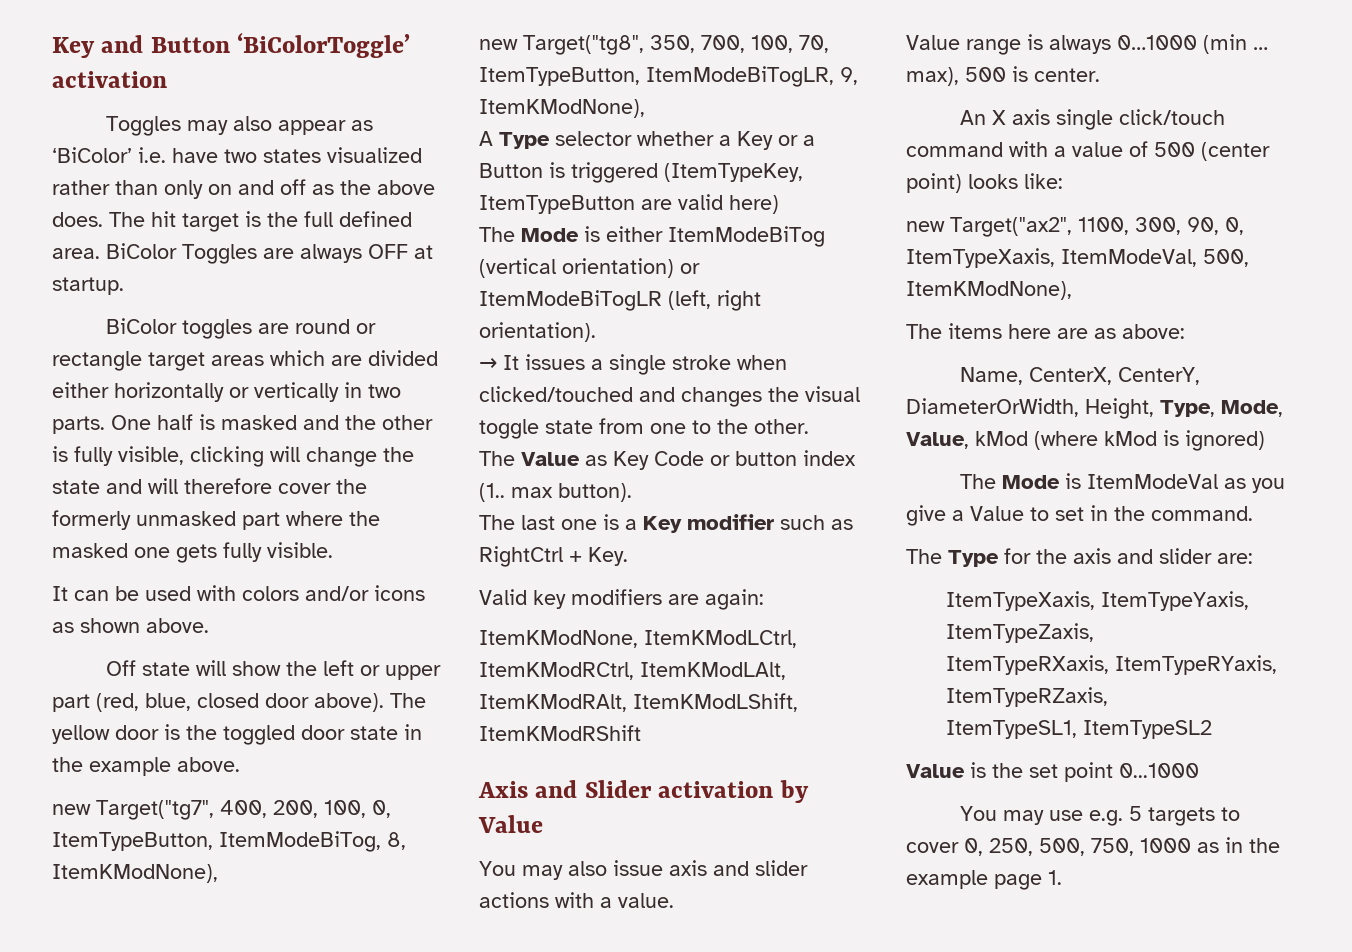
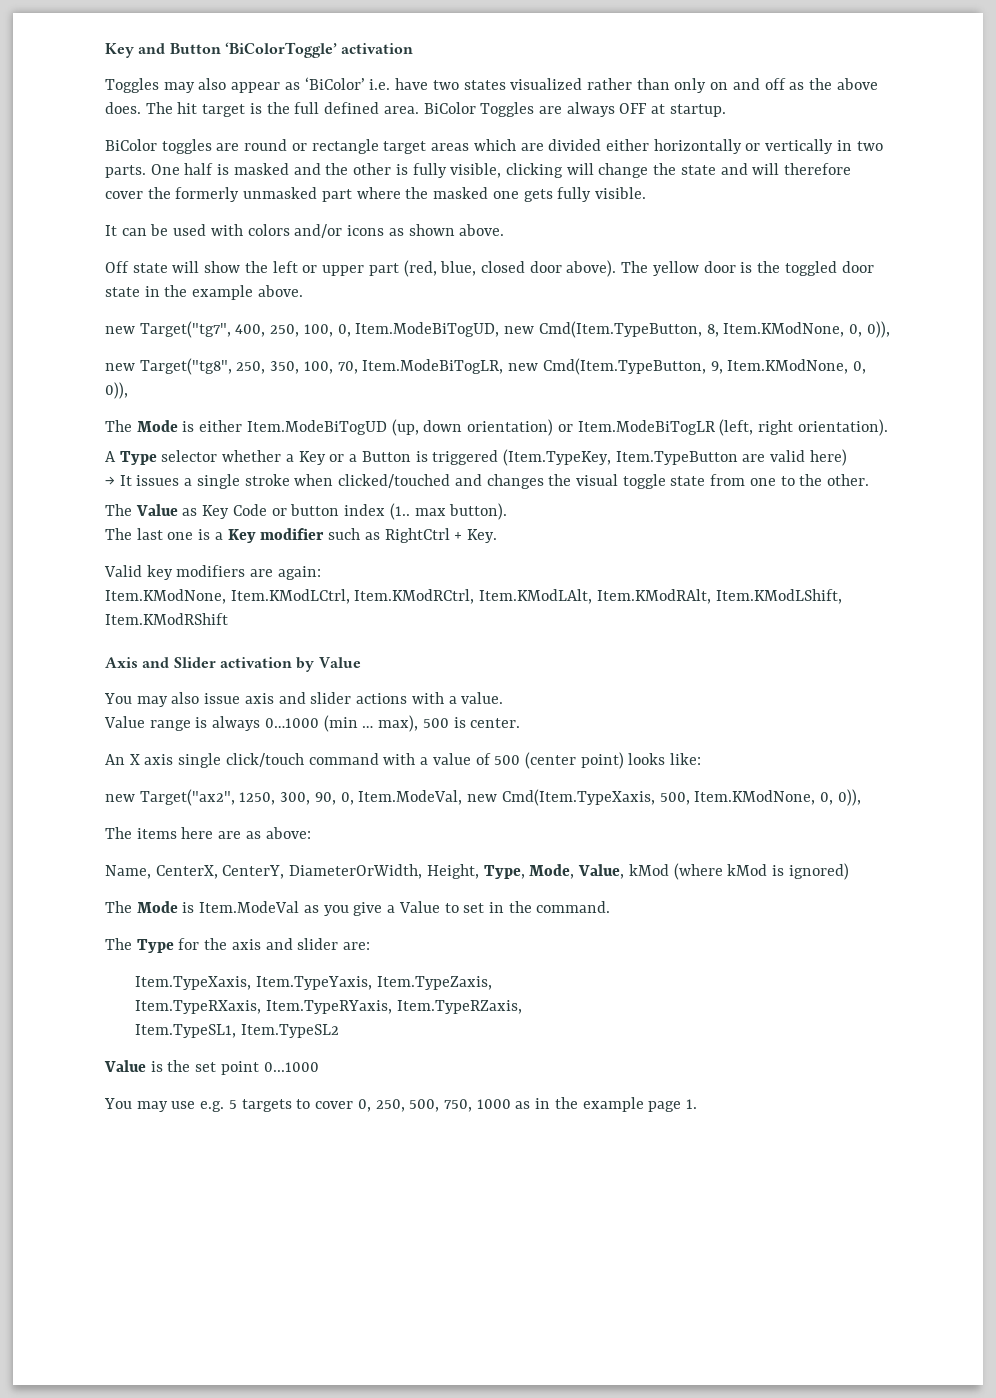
- new Target("tg7", 400, 200, 100, 0, ItemTypeButton, ItemModeBiTog, 8, ItemKModNone),
- new Target("tg8", 350, 700, 100, 70, ItemTypeButton, ItemModeBiTogLR, 9, ItemKModNone),
+ new Target("tg7", 400, 250, 100, 0, Item.ModeBiTogUD, new Cmd(Item.TypeButton, 8, Item.KModNone, 0, 0)),
+ new Target("tg8", 250, 350, 100, 70, Item.ModeBiTogLR, new Cmd(Item.TypeButton, 9, Item.KModNone, 0, 0)),
+ The Mode is either Item.ModeBiTogUD (up, down orientation) or Item.ModeBiTogLR (left, right orientation).
- A Type selector whether a Key or a Button is triggered (ItemTypeKey, ItemTypeButton are valid here)
+ A Type selector whether a Key or a Button is triggered (Item.TypeKey, Item.TypeButton are valid here)
- The Mode is either ItemModeBiTog (vertical orientation) or ItemModeBiTogLR (left, right orientation).
- ItemKModNone, ItemKModLCtrl, ItemKModRCtrl, ItemKModLAlt, ItemKModRAlt, ItemKModLShift, ItemKModRShift
+ Item.KModNone, Item.KModLCtrl, Item.KModRCtrl, Item.KModLAlt, Item.KModRAlt, Item.KModLShift, Item.KModRShift
- new Target("ax2", 1100, 300, 90, 0, ItemTypeXaxis, ItemModeVal, 500, ItemKModNone),
+ new Target("ax2", 1250, 300, 90, 0, Item.ModeVal, new Cmd(Item.TypeXaxis, 500, Item.KModNone, 0, 0)),
- The Mode is ItemModeVal as you give a Value to set in the command.
+ The Mode is Item.ModeVal as you give a Value to set in the command.
- ItemTypeXaxis, ItemTypeYaxis, ItemTypeZaxis,
- ItemTypeRXaxis, ItemTypeRYaxis, ItemTypeRZaxis,
- ItemTypeSL1, ItemTypeSL2
+ Item.TypeXaxis, Item.TypeYaxis, Item.TypeZaxis,
+ Item.TypeRXaxis, Item.TypeRYaxis, Item.TypeRZaxis,
+ Item.TypeSL1, Item.TypeSL2

